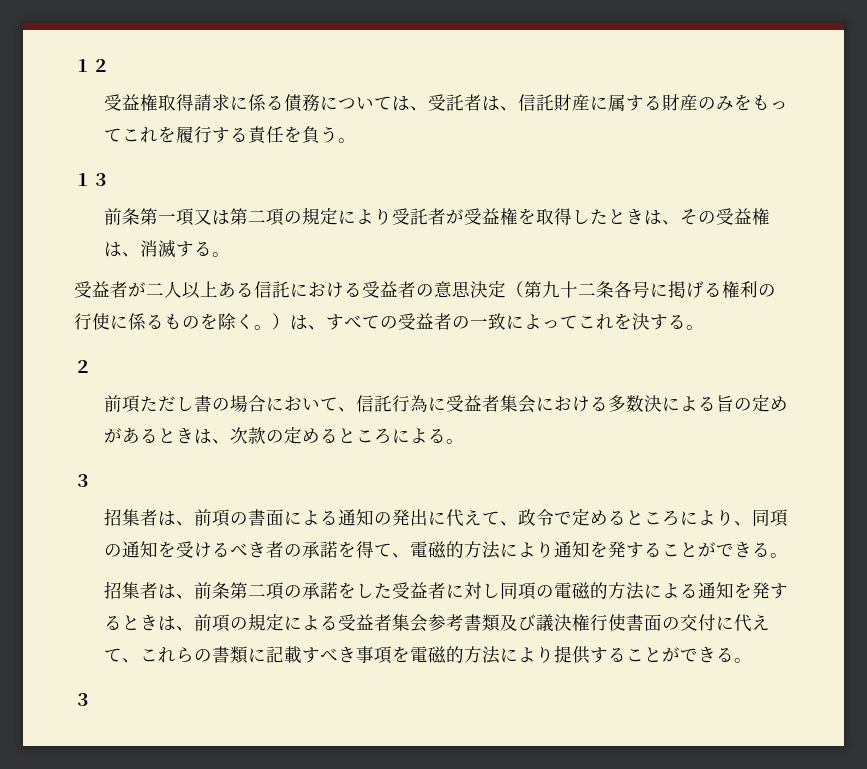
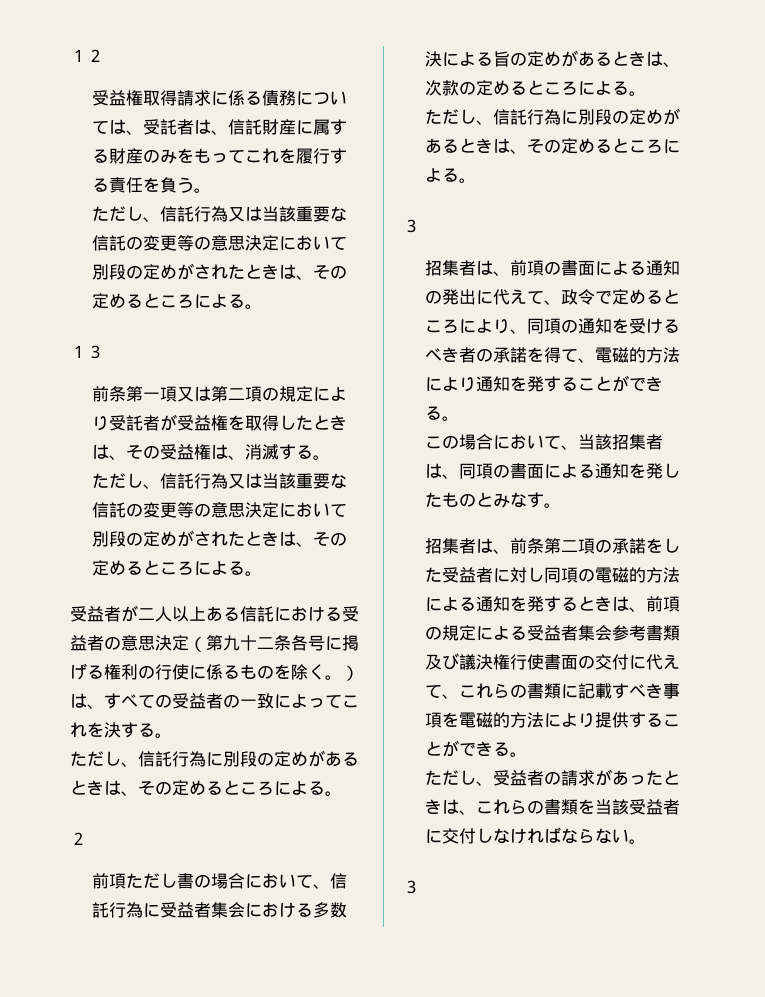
  受益権取得請求に係る債務については、受託者は、信託財産に属する財産のみをもってこれを履行する責任を負う。
+ ただし、信託行為又は当該重要な信託の変更等の意思決定において別段の定めがされたときは、その定めるところによる。
  前条第一項又は第二項の規定により受託者が受益権を取得したときは、その受益権は、消滅する。
+ ただし、信託行為又は当該重要な信託の変更等の意思決定において別段の定めがされたときは、その定めるところによる。
  受益者が二人以上ある信託における受益者の意思決定（第九十二条各号に掲げる権利の行使に係るものを除く。）は、すべての受益者の一致によってこれを決する。
+ ただし、信託行為に別段の定めがあるときは、その定めるところによる。
  前項ただし書の場合において、信託行為に受益者集会における多数決による旨の定めがあるときは、次款の定めるところによる。
+ ただし、信託行為に別段の定めがあるときは、その定めるところによる。
+ この場合において、当該招集者は、同項の書面による通知を発したものとみなす。
+ ただし、受益者の請求があったときは、これらの書類を当該受益者に交付しなければならない。

